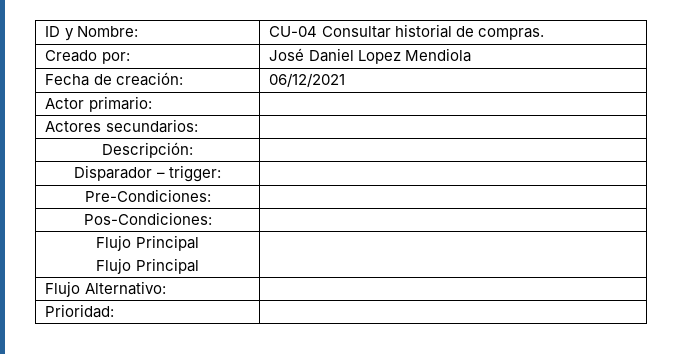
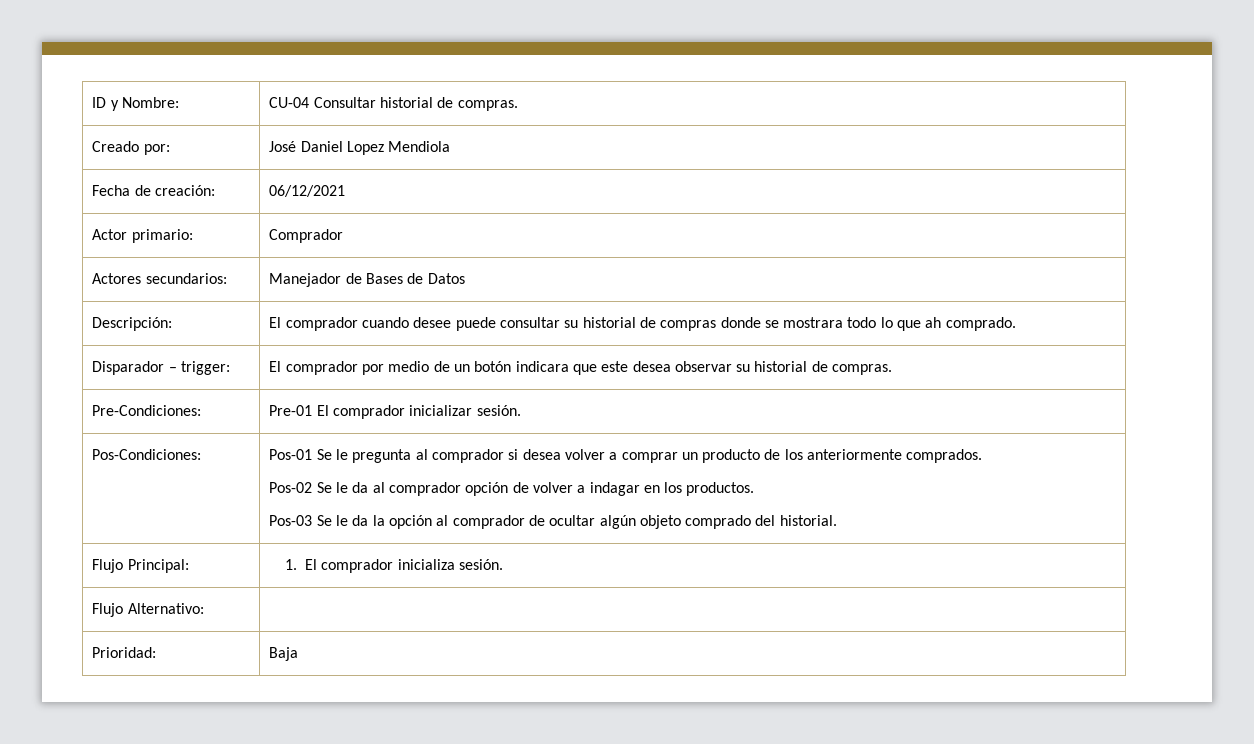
- Actor primario: |
+ Actor primario: | Comprador
- Actores secundarios: |
- Descripción: |
- Disparador – trigger: |
- Pre-Condiciones: |
- Pos-Condiciones: |
- Flujo Principal
- Flujo Principal |
+ Actores secundarios: | Manejador de Bases de Datos
+ Descripción: | El comprador cuando desee puede consultar su historial de compras donde se mostrara todo lo que ah comprado.
+ Disparador – trigger: | El comprador por medio de un botón indicara que este desea observar su historial de compras.
+ Pre-Condiciones: | Pre-01 El comprador inicializar sesión.
+ Pos-Condiciones: | Pos-01 Se le pregunta al comprador si desea volver a comprar un producto de los anteriormente comprados.
+ Pos-02 Se le da al comprador opción de volver a indagar en los productos.
+ Pos-03 Se le da la opción al comprador de ocultar algún objeto comprado del historial.
+ Flujo Principal: | 1. El comprador inicializa sesión.
- Prioridad: |
+ Prioridad: | Baja

